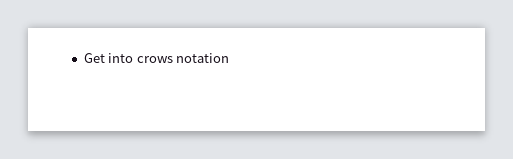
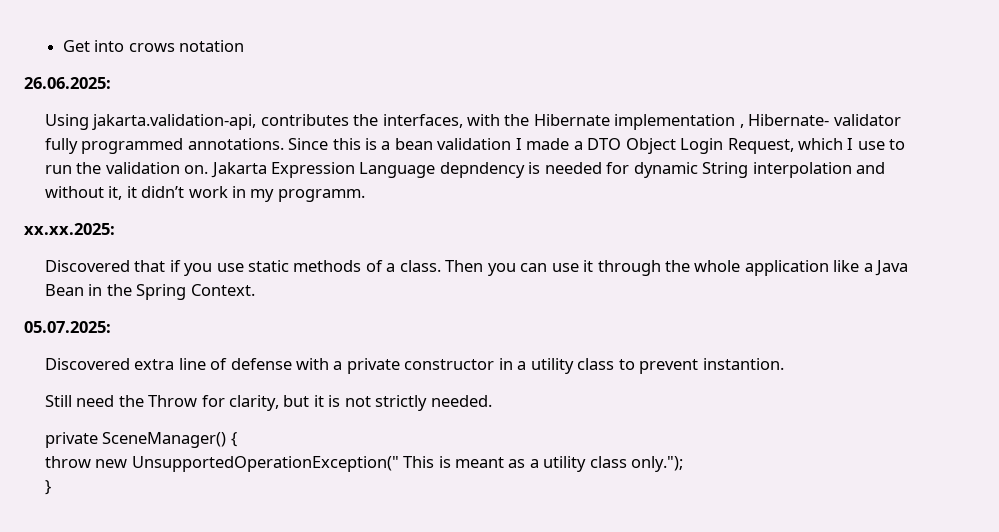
+ 26.06.2025:
+ Using jakarta.validation-api, contributes the interfaces, with the Hibernate implementation , Hibernate- validator fully programmed annotations. Since this is a bean validation I made a DTO Object Login Request, which I use to run the validation on. Jakarta Expression Language depndency is needed for dynamic String interpolation and without it, it didn’t work in my programm.
+ xx.xx.2025:
+ Discovered that if you use static methods of a class. Then you can use it through the whole application like a Java Bean in the Spring Context.
+ 05.07.2025:
+ Discovered extra line of defense with a private constructor in a utility class to prevent instantion.
+ Still need the Throw for clarity, but it is not strictly needed.
+ private SceneManager() {
+ throw new UnsupportedOperationException(" This is meant as a utility class only.");
+ }

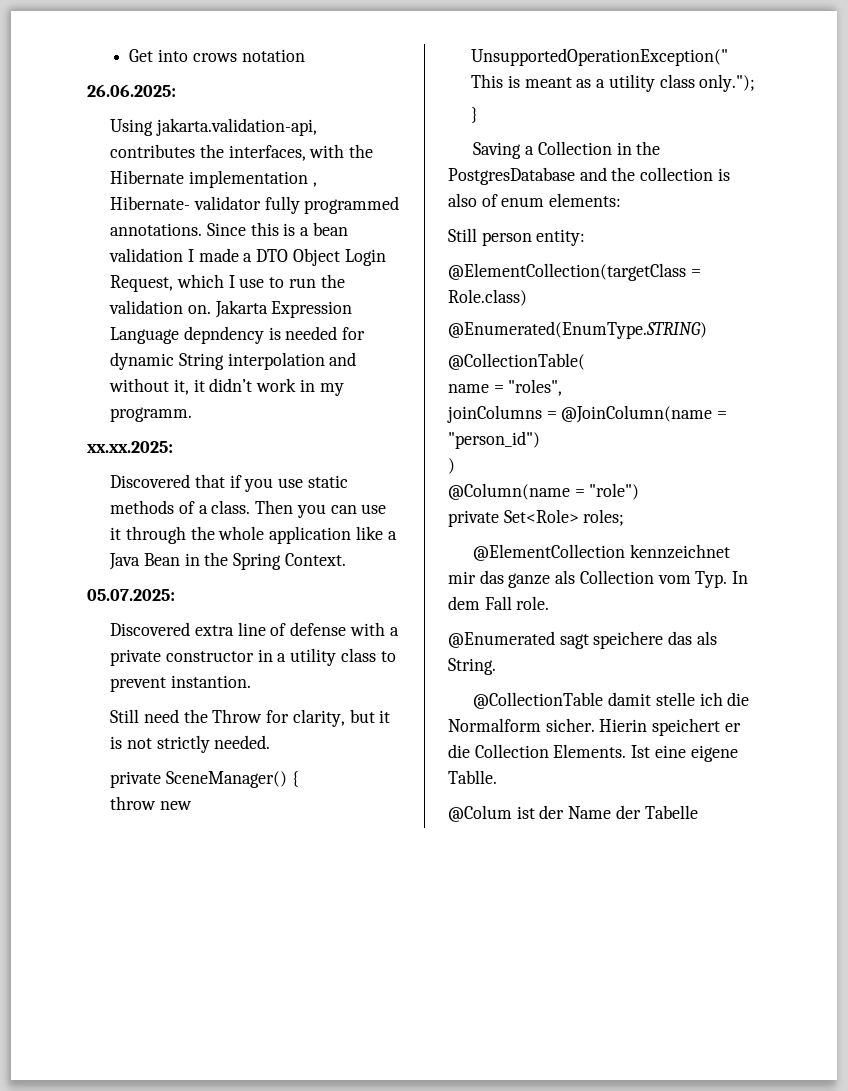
+ Saving a Collection in the PostgresDatabase and the collection is also of enum elements:
+ Still person entity:
+ @ElementCollection(targetClass = Role.class)
+ @Enumerated(EnumType.STRING)
+ @CollectionTable(
+ name = "roles",
+ joinColumns = @JoinColumn(name = "person_id")
+ )
+ @Column(name = "role")
+ private Set<Role> roles;
+ @ElementCollection kennzeichnet mir das ganze als Collection vom Typ. In dem Fall role.
+ @Enumerated sagt speichere das als String.
+ @CollectionTable damit stelle ich die Normalform sicher. Hierin speichert er die Collection Elements. Ist eine eigene Tablle.
+ @Colum ist der Name der Tabelle

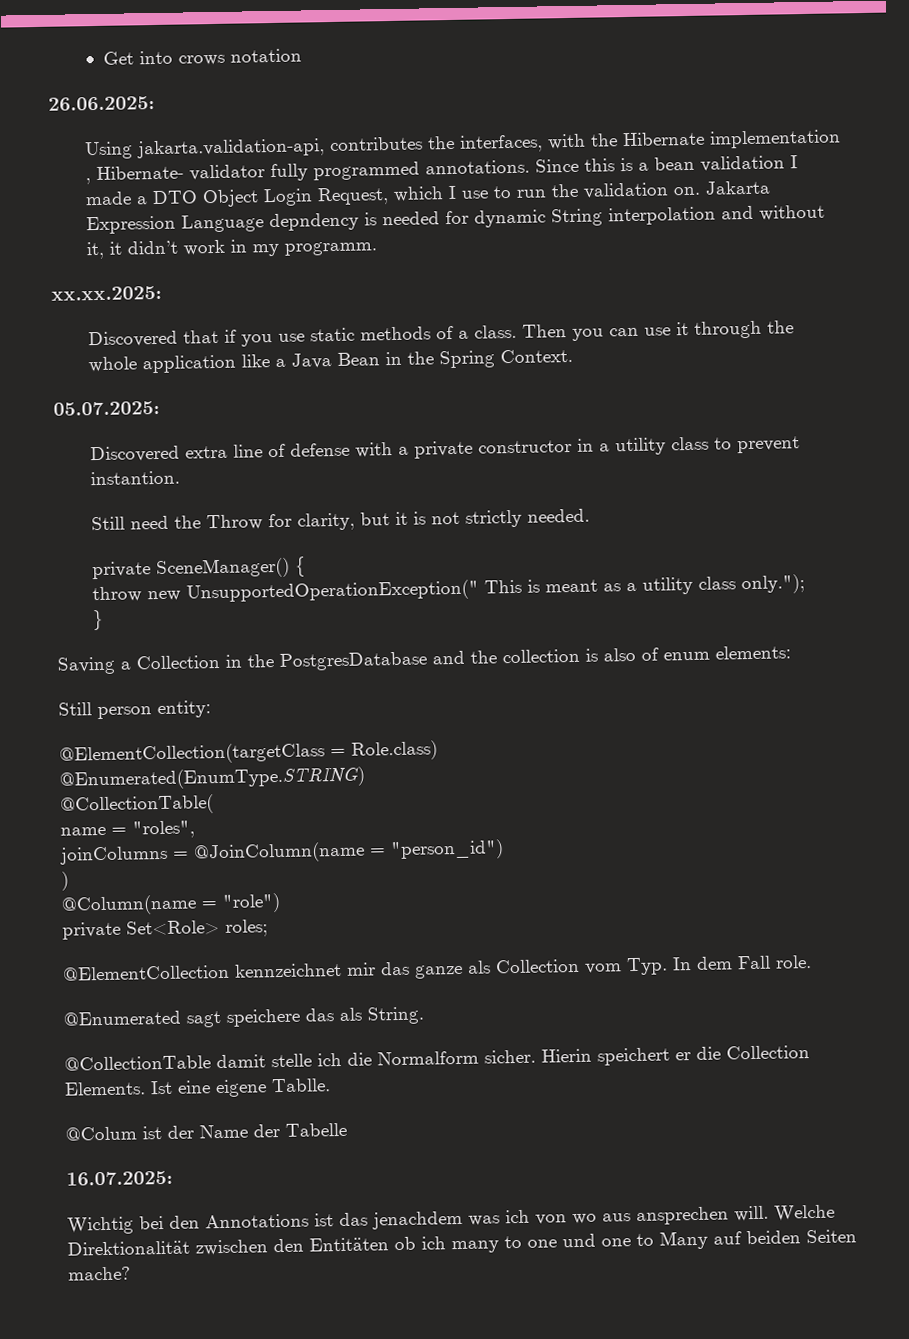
+ 16.07.2025:
+ Wichtig bei den Annotations ist das jenachdem was ich von wo aus ansprechen will. Welche Direktionalität zwischen den Entitäten ob ich many to one und one to Many auf beiden Seiten mache?

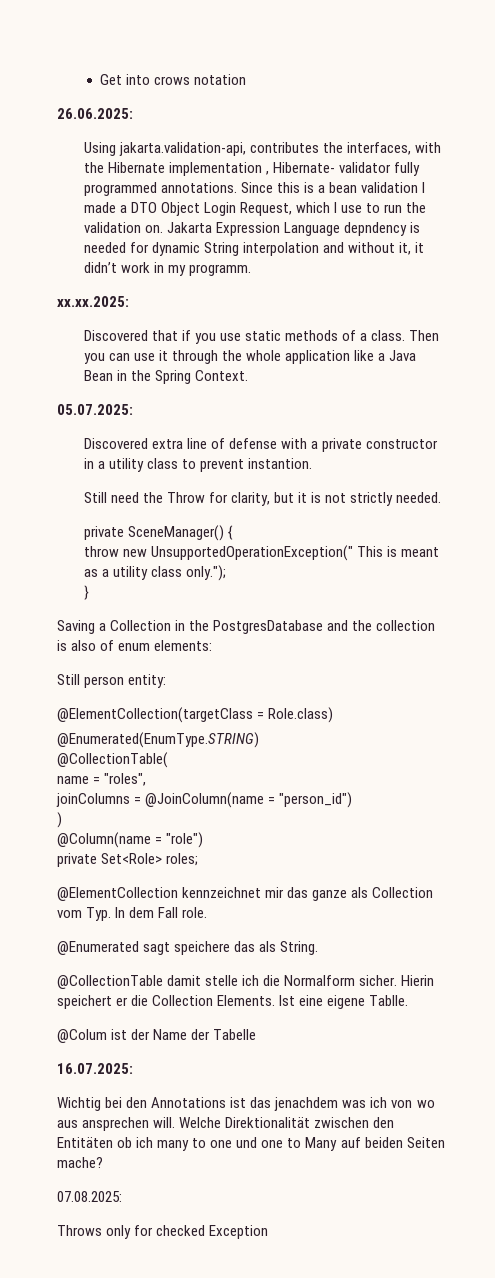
+ 07.08.2025:
+ Throws only for checked Exception

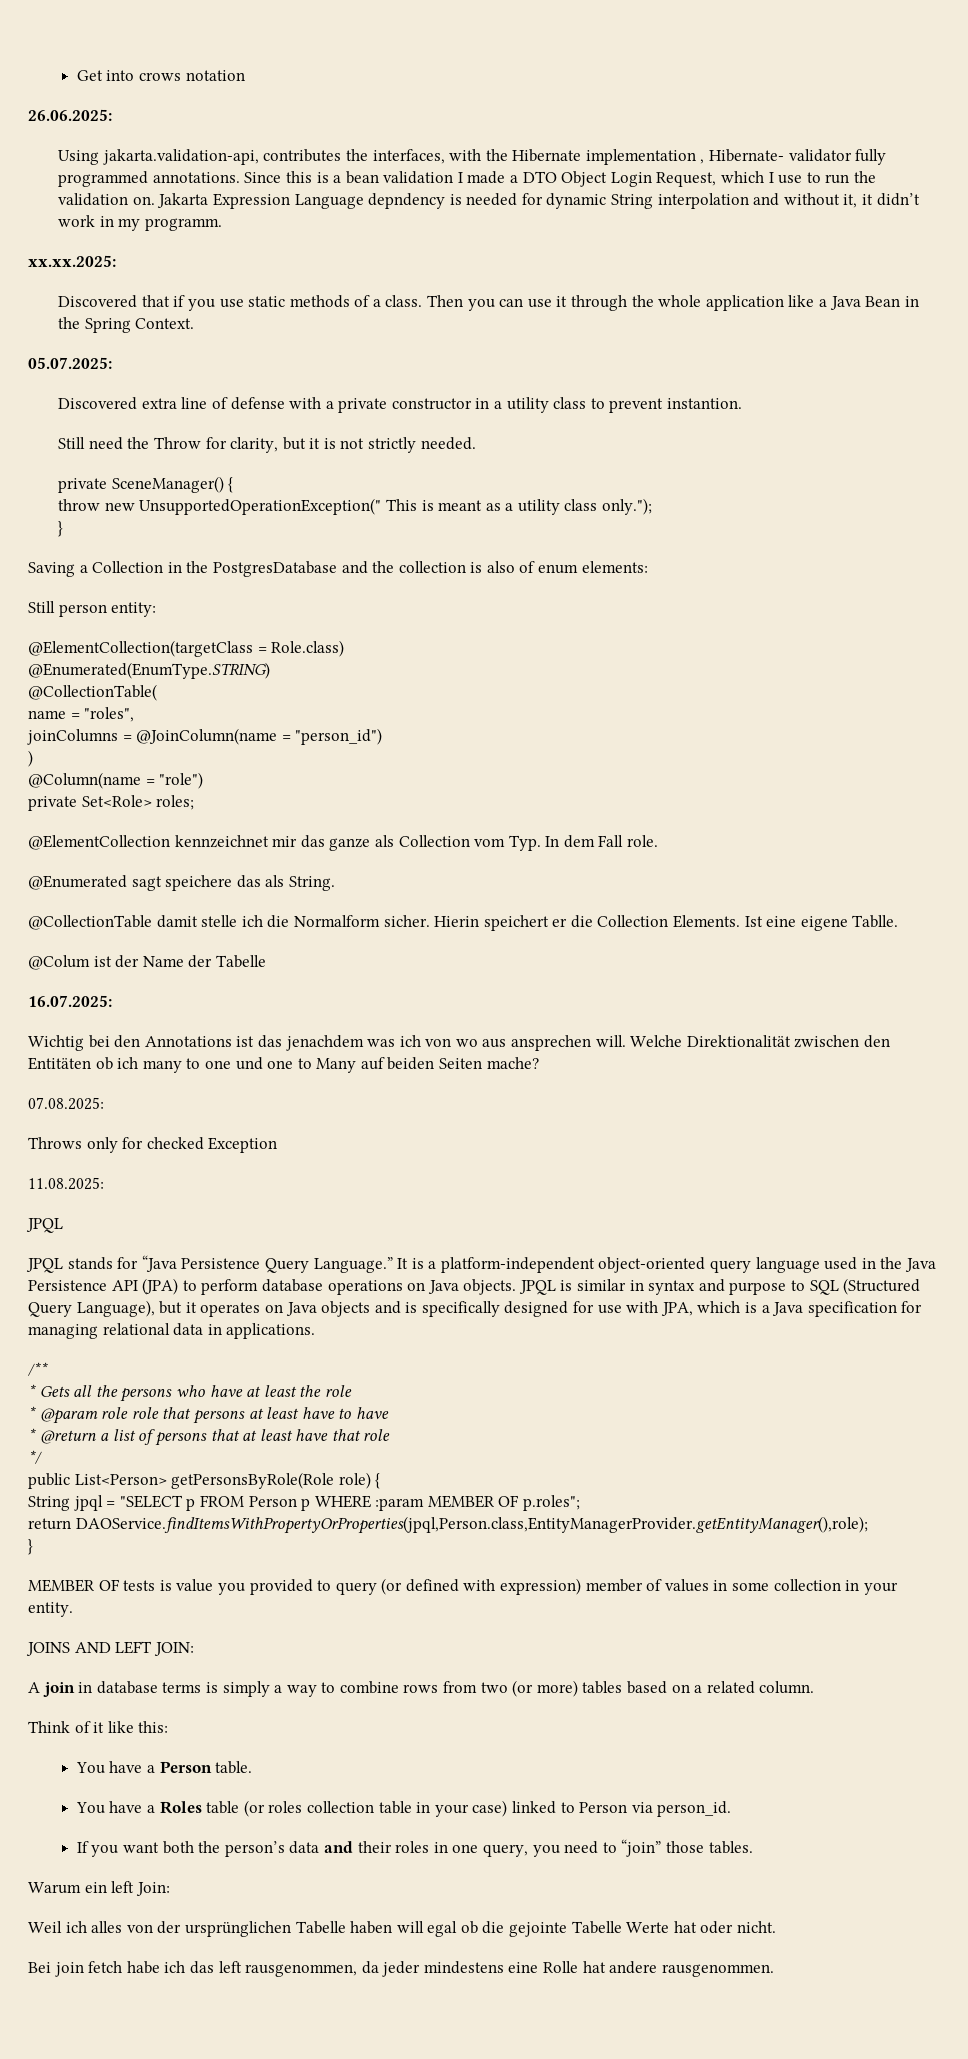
+ 11.08.2025:
+ JPQL
+ JPQL stands for “Java Persistence Query Language.” It is a platform-independent object-oriented query language used in the Java Persistence API (JPA) to perform database operations on Java objects. JPQL is similar in syntax and purpose to SQL (Structured Query Language), but it operates on Java objects and is specifically designed for use with JPA, which is a Java specification for managing relational data in applications.
+ /**
+ * Gets all the persons who have at least the role
+ * @param role role that persons at least have to have
+ * @return a list of persons that at least have that role
+ */
+ public List<Person> getPersonsByRole(Role role) {
+ String jpql = "SELECT p FROM Person p WHERE :param MEMBER OF p.roles";
+ return DAOService.findItemsWithPropertyOrProperties(jpql,Person.class,EntityManagerProvider.getEntityManager(),role);
+ }
+ MEMBER OF tests is value you provided to query (or defined with expression) member of values in some collection in your entity.
+ JOINS AND LEFT JOIN:
+ A join in database terms is simply a way to combine rows from two (or more) tables based on a related column.
+ Think of it like this:
+ You have a Person table.
+ You have a Roles table (or roles collection table in your case) linked to Person via person_id.
+ If you want both the person’s data and their roles in one query, you need to “join” those tables.
+ Warum ein left Join:
+ Weil ich alles von der ursprünglichen Tabelle haben will egal ob die gejointe Tabelle Werte hat oder nicht.
+ Bei join fetch habe ich das left rausgenommen, da jeder mindestens eine Rolle hat andere rausgenommen.

